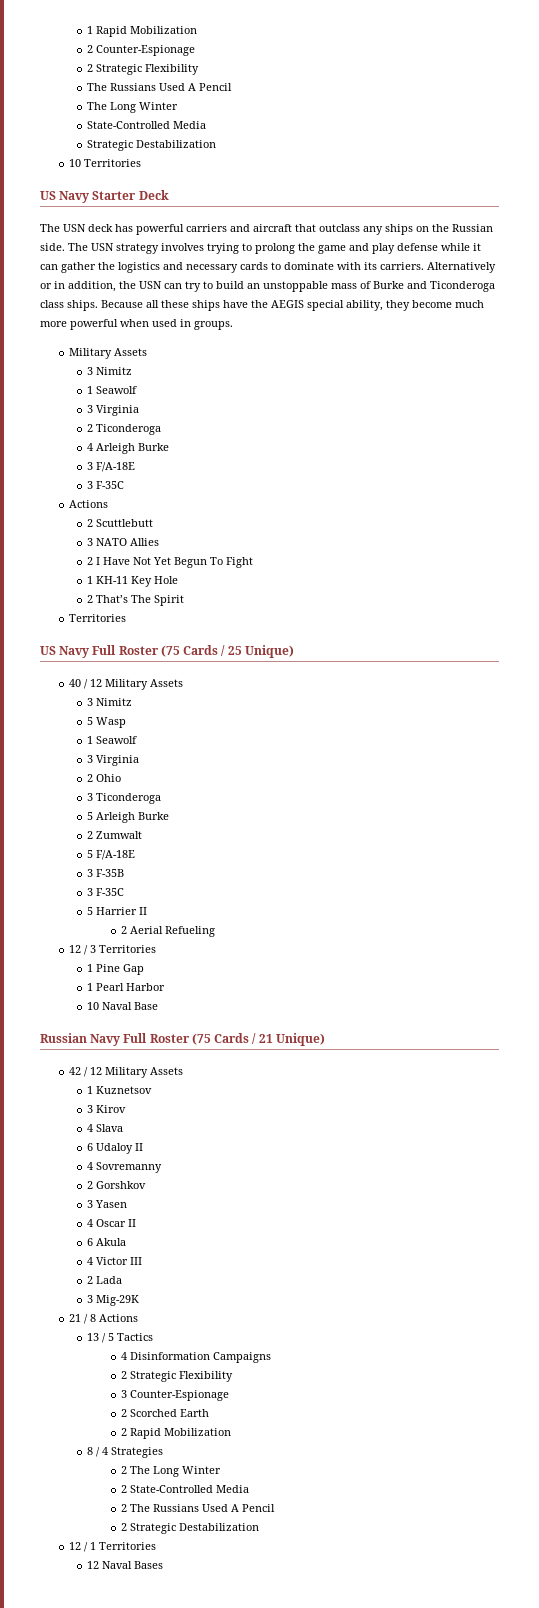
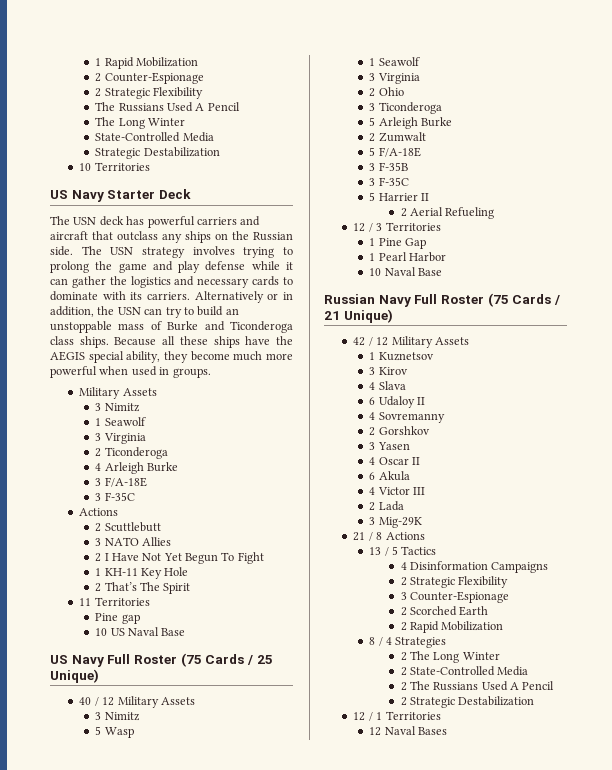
  2 That’s The Spirit
- Territories
+ 11 Territories
+ Pine gap
+ 10 US Naval Base

